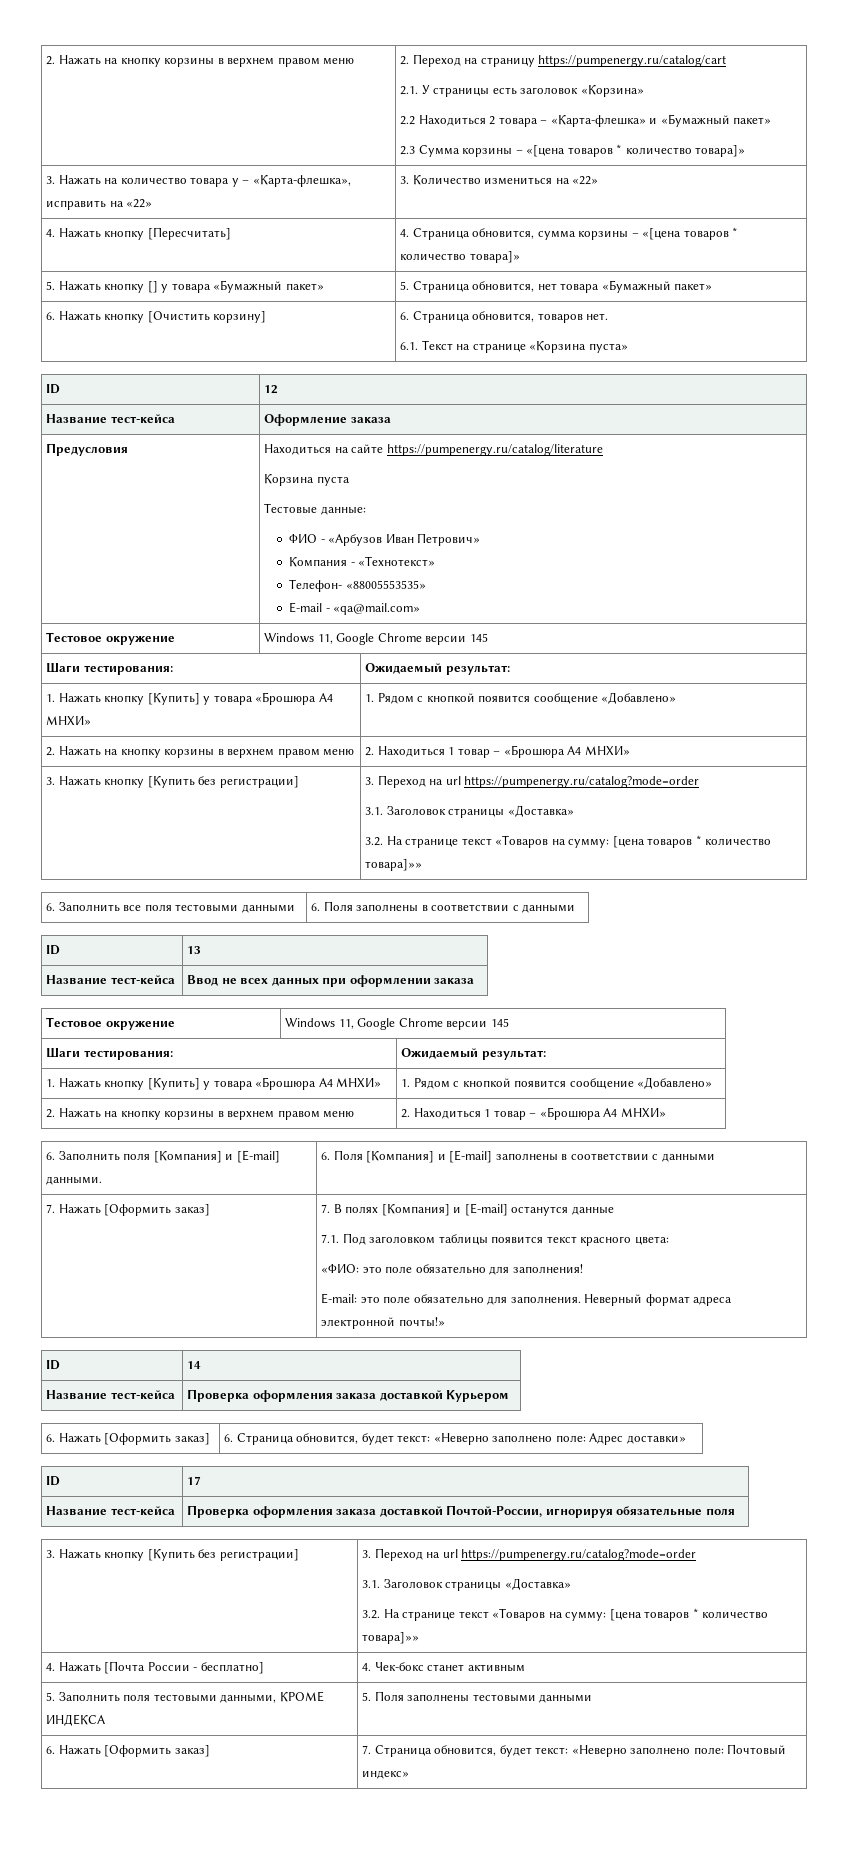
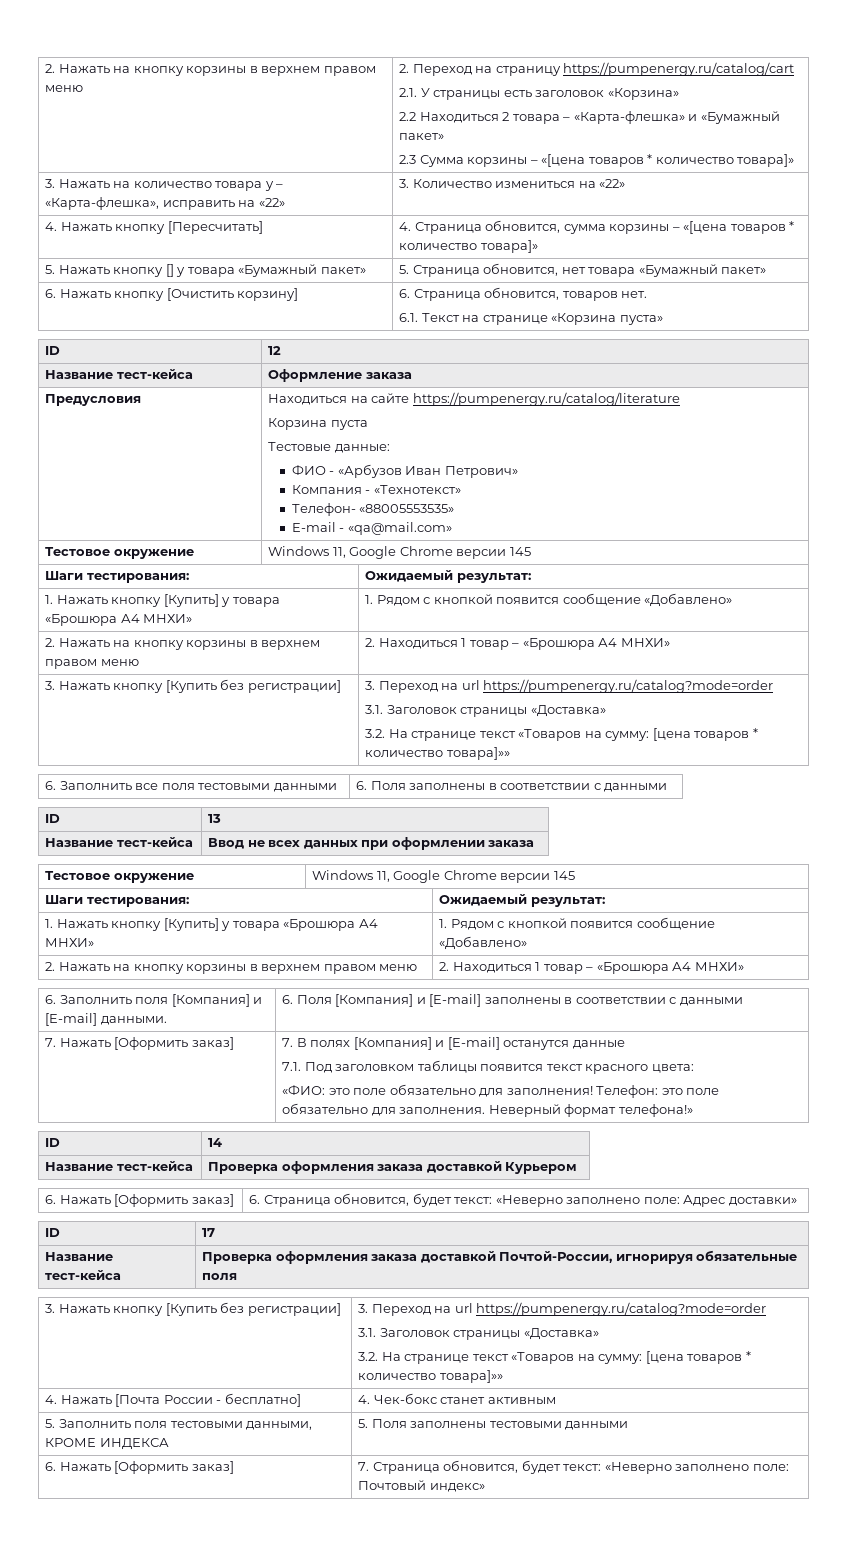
  7. Нажать [Оформить заказ] | 7. В полях [Компания] и [E-mail] останутся данные
  7.1. Под заголовком таблицы появится текст красного цвета:
- «ФИО: это поле обязательно для заполнения!
- E-mail: это поле обязательно для заполнения. Неверный формат адреса электронной почты!»
+ «ФИО: это поле обязательно для заполнения! Телефон: это поле обязательно для заполнения. Неверный формат телефона!»

